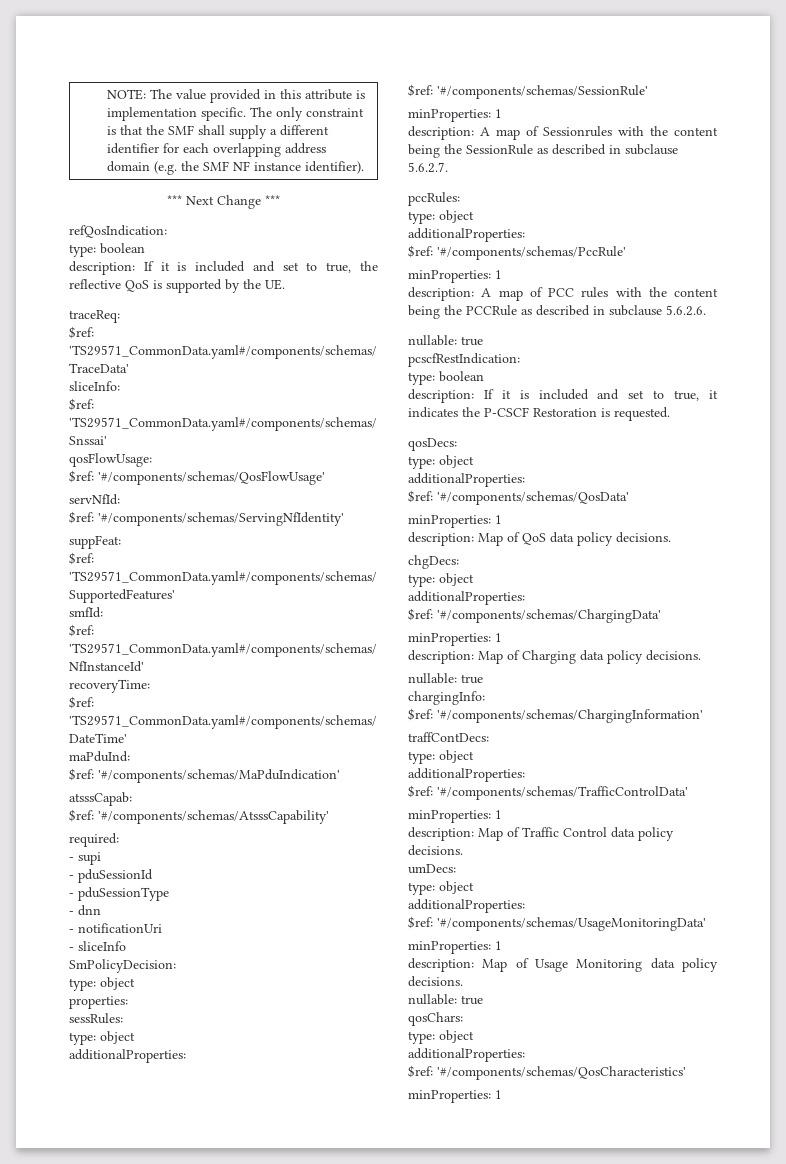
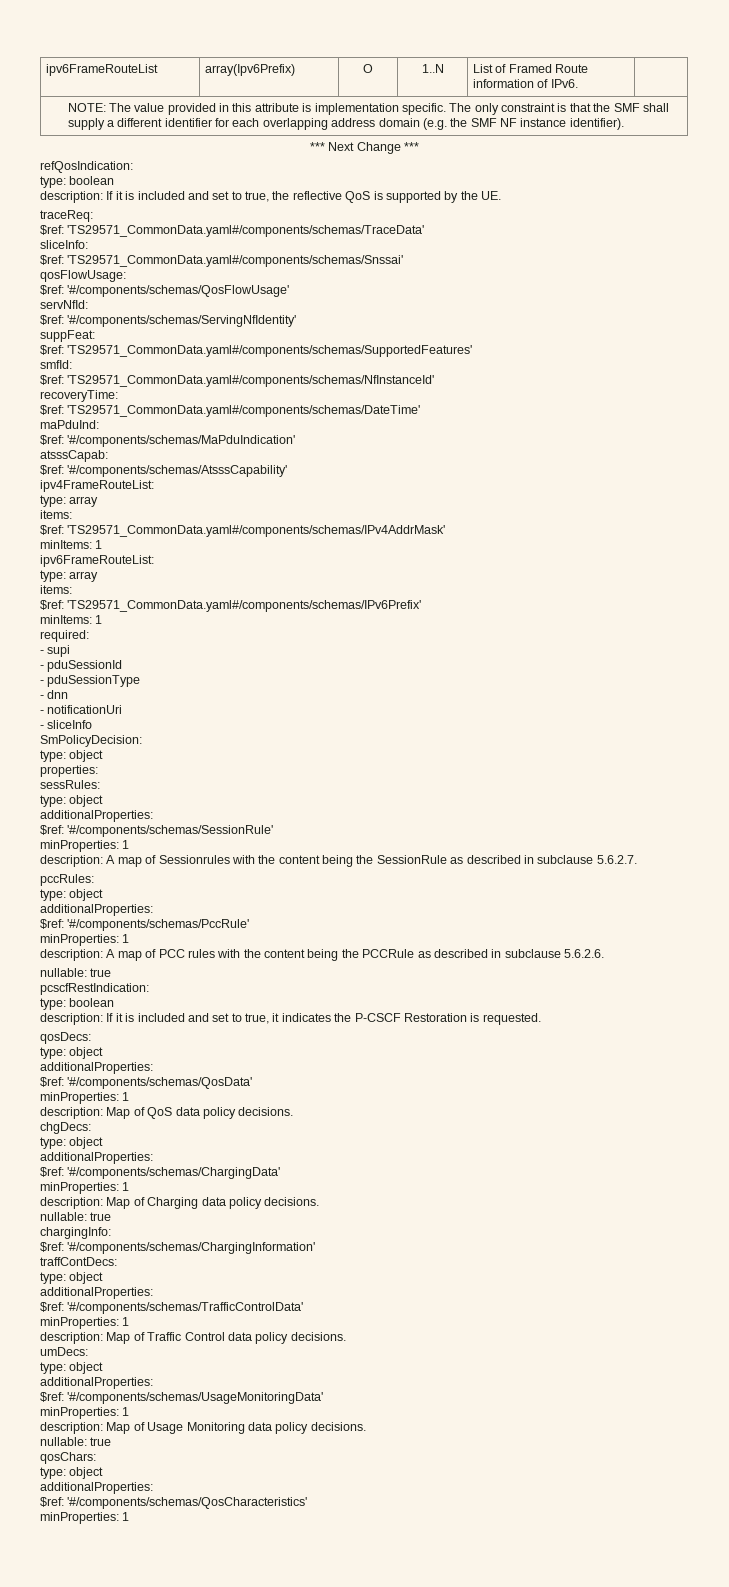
+ ipv6FrameRouteList | array(Ipv6Prefix) | O | 1..N | List of Framed Route information of IPv6. |
+ ipv4FrameRouteList:
+ type: array
+ items:
+ $ref: 'TS29571_CommonData.yaml#/components/schemas/IPv4AddrMask'
+ minItems: 1
+ ipv6FrameRouteList:
+ type: array
+ items:
+ $ref: 'TS29571_CommonData.yaml#/components/schemas/IPv6Prefix'
+ minItems: 1

